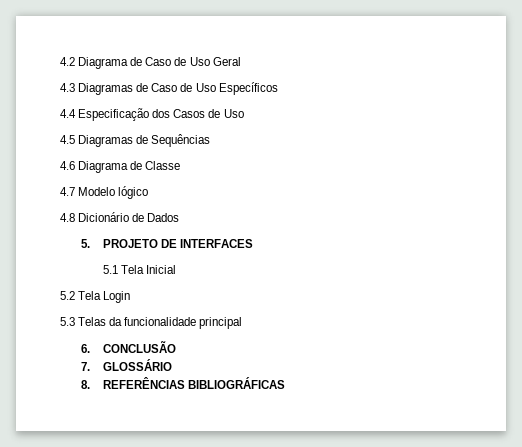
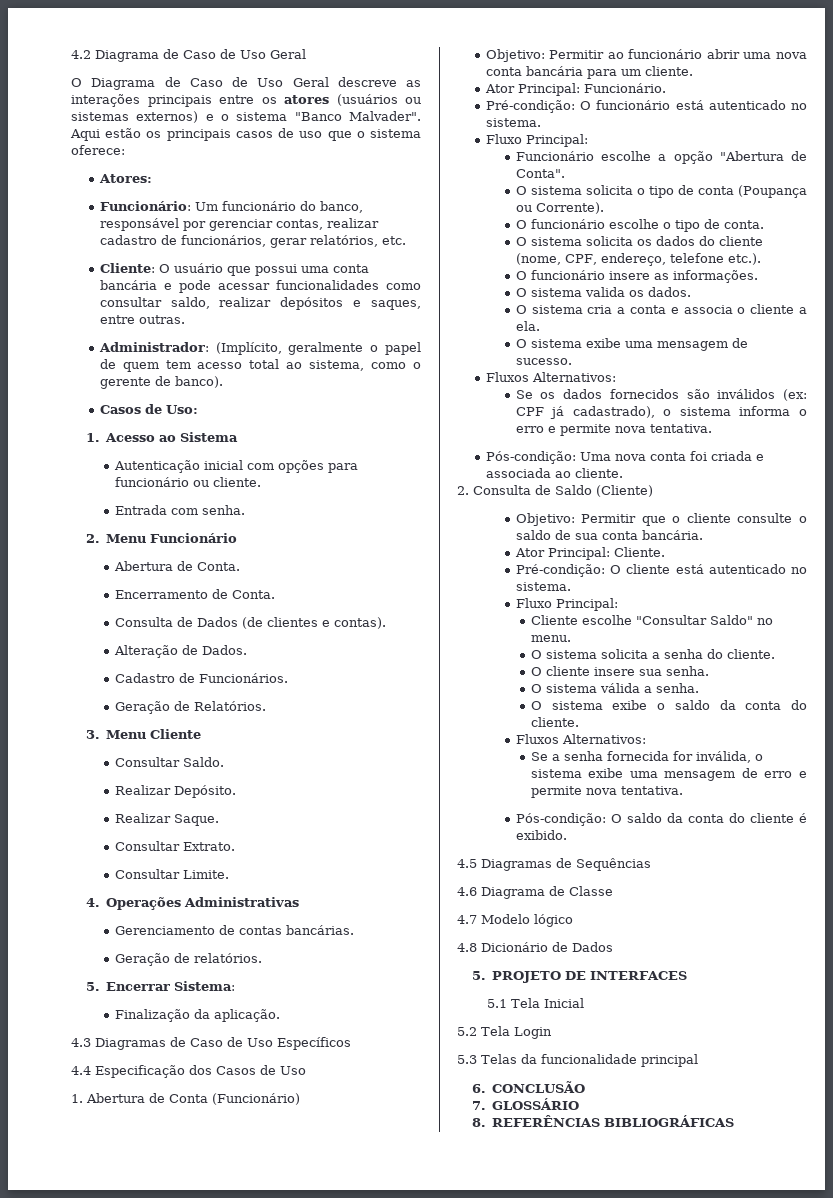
+ O Diagrama de Caso de Uso Geral descreve as interações principais entre os atores (usuários ou sistemas externos) e o sistema "Banco Malvader". Aqui estão os principais casos de uso que o sistema oferece:
+ Atores:
+ Funcionário: Um funcionário do banco, responsável por gerenciar contas, realizar cadastro de funcionários, gerar relatórios, etc.
+ Cliente: O usuário que possui uma conta bancária e pode acessar funcionalidades como consultar saldo, realizar depósitos e saques, entre outras.
+ Administrador: (Implícito, geralmente o papel de quem tem acesso total ao sistema, como o gerente de banco).
+ Casos de Uso:
+ 1. Acesso ao Sistema
+ Autenticação inicial com opções para funcionário ou cliente.
+ Entrada com senha.
+ 2. Menu Funcionário
+ Abertura de Conta.
+ Encerramento de Conta.
+ Consulta de Dados (de clientes e contas).
+ Alteração de Dados.
+ Cadastro de Funcionários.
+ Geração de Relatórios.
+ 3. Menu Cliente
+ Consultar Saldo.
+ Realizar Depósito.
+ Realizar Saque.
+ Consultar Extrato.
+ Consultar Limite.
+ 4. Operações Administrativas
+ Gerenciamento de contas bancárias.
+ Geração de relatórios.
+ 5. Encerrar Sistema:
+ Finalização da aplicação.
+ 1. Abertura de Conta (Funcionário)
+ Objetivo: Permitir ao funcionário abrir uma nova conta bancária para um cliente.
+ Ator Principal: Funcionário.
+ Pré-condição: O funcionário está autenticado no sistema.
+ Fluxo Principal:
+ Funcionário escolhe a opção "Abertura de Conta".
+ O sistema solicita o tipo de conta (Poupança ou Corrente).
+ O funcionário escolhe o tipo de conta.
+ O sistema solicita os dados do cliente (nome, CPF, endereço, telefone etc.).
+ O funcionário insere as informações.
+ O sistema valida os dados.
+ O sistema cria a conta e associa o cliente a ela.
+ O sistema exibe uma mensagem de sucesso.
+ Fluxos Alternativos:
+ Se os dados fornecidos são inválidos (ex: CPF já cadastrado), o sistema informa o erro e permite nova tentativa.
+ Pós-condição: Uma nova conta foi criada e associada ao cliente.
+ 2. Consulta de Saldo (Cliente)
+ Objetivo: Permitir que o cliente consulte o saldo de sua conta bancária.
+ Ator Principal: Cliente.
+ Pré-condição: O cliente está autenticado no sistema.
+ Fluxo Principal:
+ Cliente escolhe "Consultar Saldo" no menu.
+ O sistema solicita a senha do cliente.
+ O cliente insere sua senha.
+ O sistema válida a senha.
+ O sistema exibe o saldo da conta do cliente.
+ Fluxos Alternativos:
+ Se a senha fornecida for inválida, o sistema exibe uma mensagem de erro e permite nova tentativa.
+ Pós-condição: O saldo da conta do cliente é exibido.

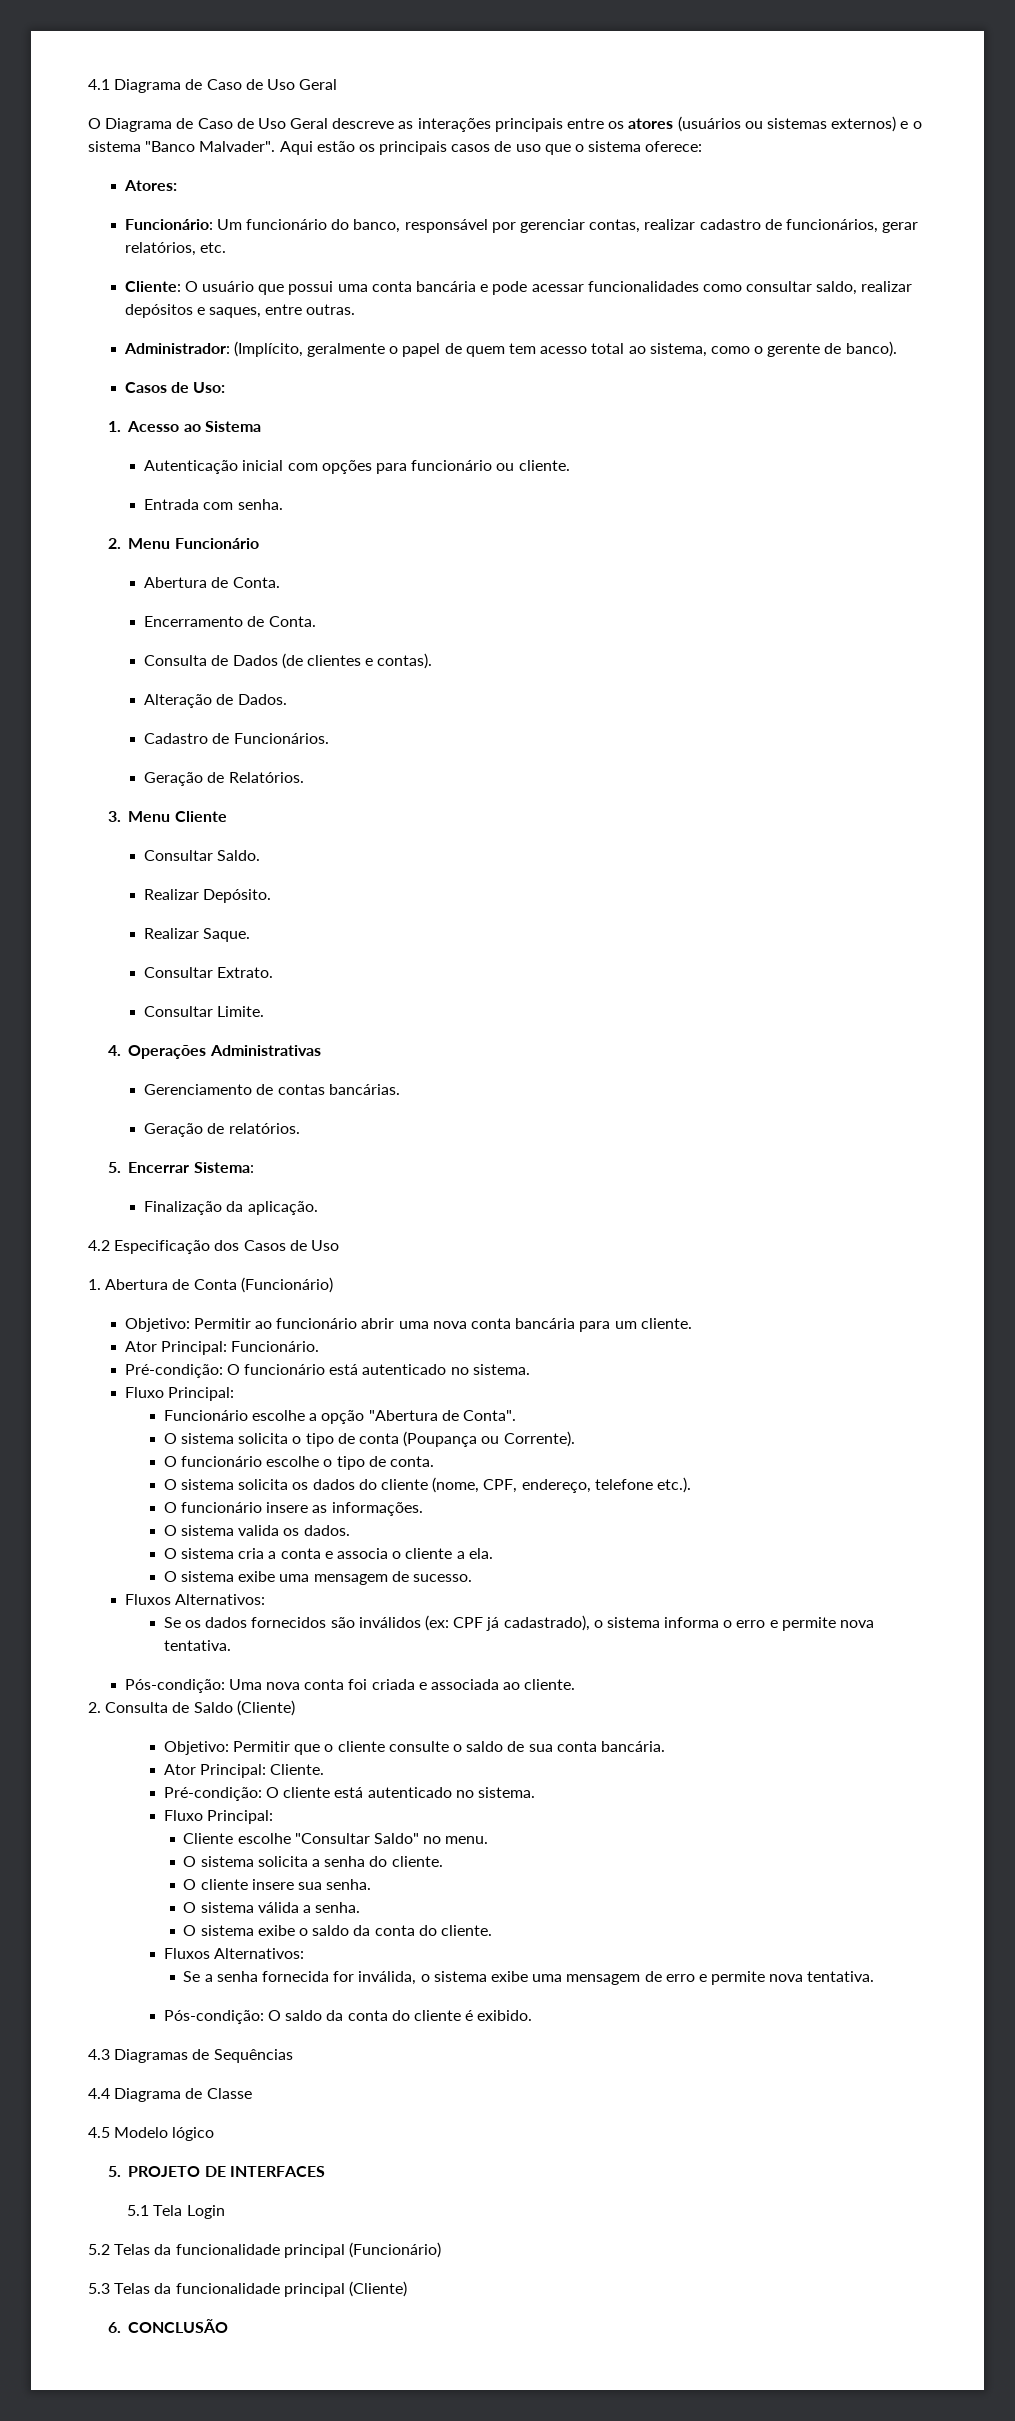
- 4.2 Diagrama de Caso de Uso Geral
+ 4.1 Diagrama de Caso de Uso Geral
- 4.3 Diagramas de Caso de Uso Específicos
- 4.4 Especificação dos Casos de Uso
+ 4.2 Especificação dos Casos de Uso
- 4.5 Diagramas de Sequências
+ 4.3 Diagramas de Sequências
- 4.6 Diagrama de Classe
+ 4.4 Diagrama de Classe
- 4.7 Modelo lógico
+ 4.5 Modelo lógico
- 4.8 Dicionário de Dados
- 5.1 Tela Inicial
+ 5.1 Tela Login
- 5.2 Tela Login
+ 5.2 Telas da funcionalidade principal (Funcionário)
- 5.3 Telas da funcionalidade principal
+ 5.3 Telas da funcionalidade principal (Cliente)
- 7. GLOSSÁRIO
- 8. REFERÊNCIAS BIBLIOGRÁFICAS

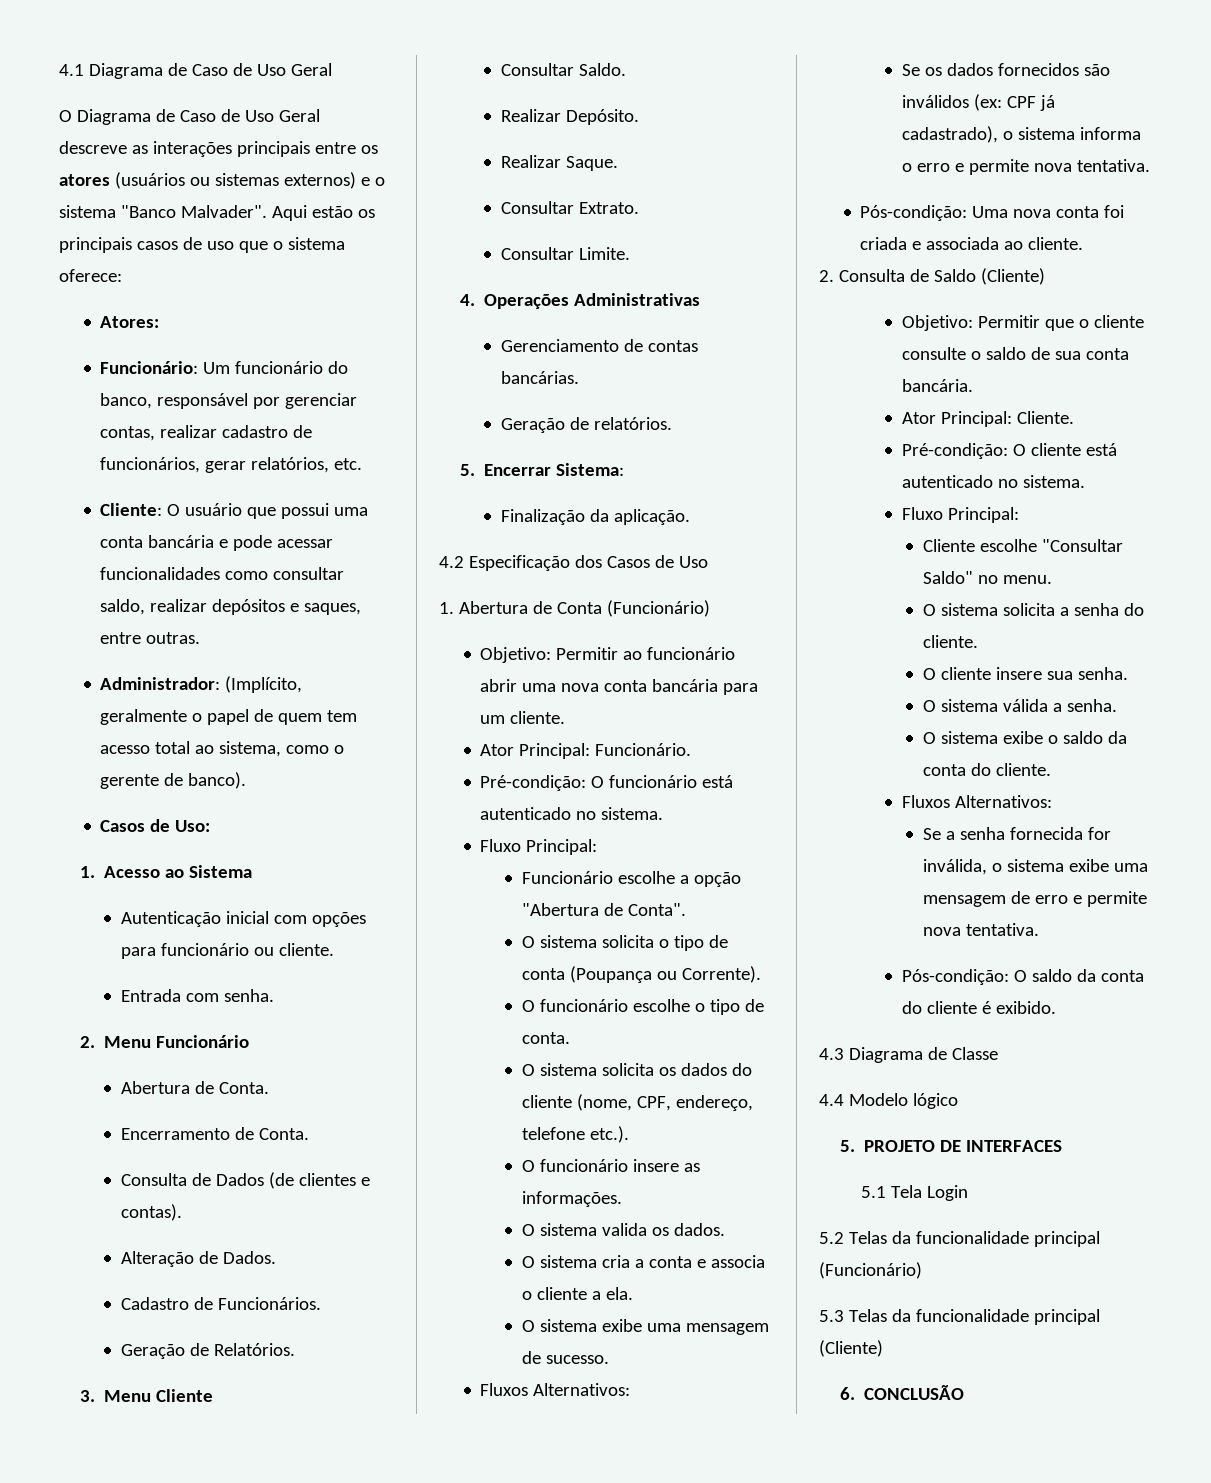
- 4.3 Diagramas de Sequências
- 4.4 Diagrama de Classe
+ 4.3 Diagrama de Classe
- 4.5 Modelo lógico
+ 4.4 Modelo lógico

